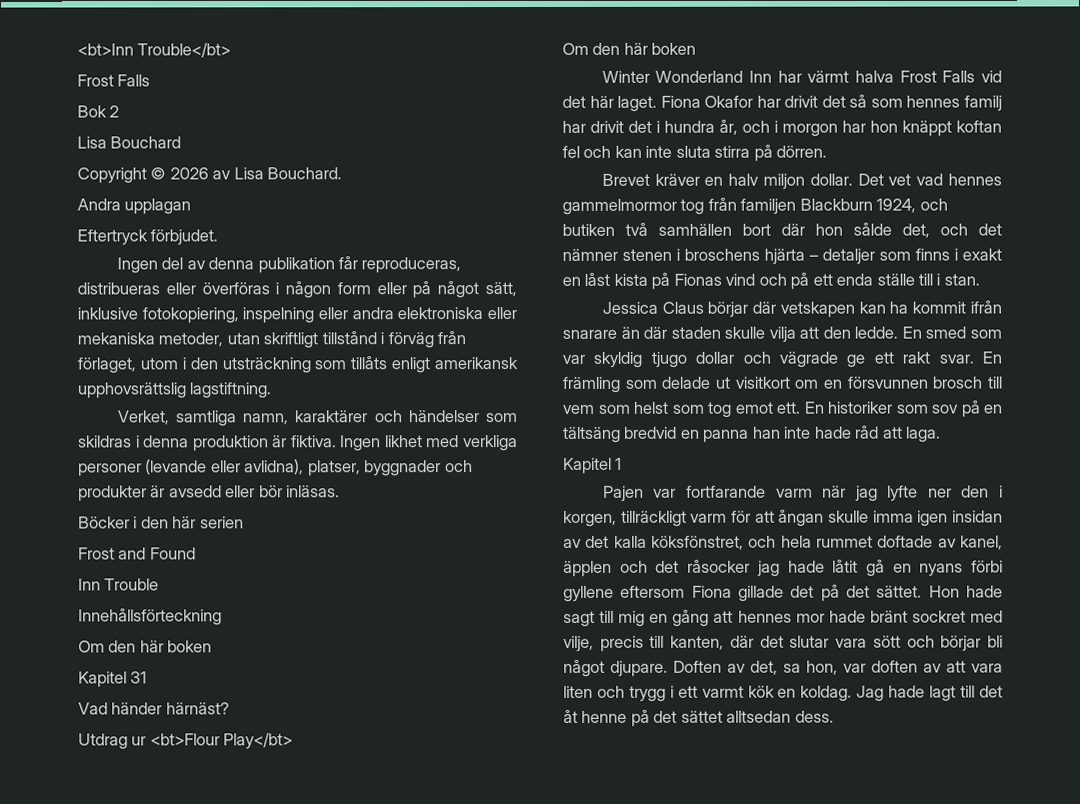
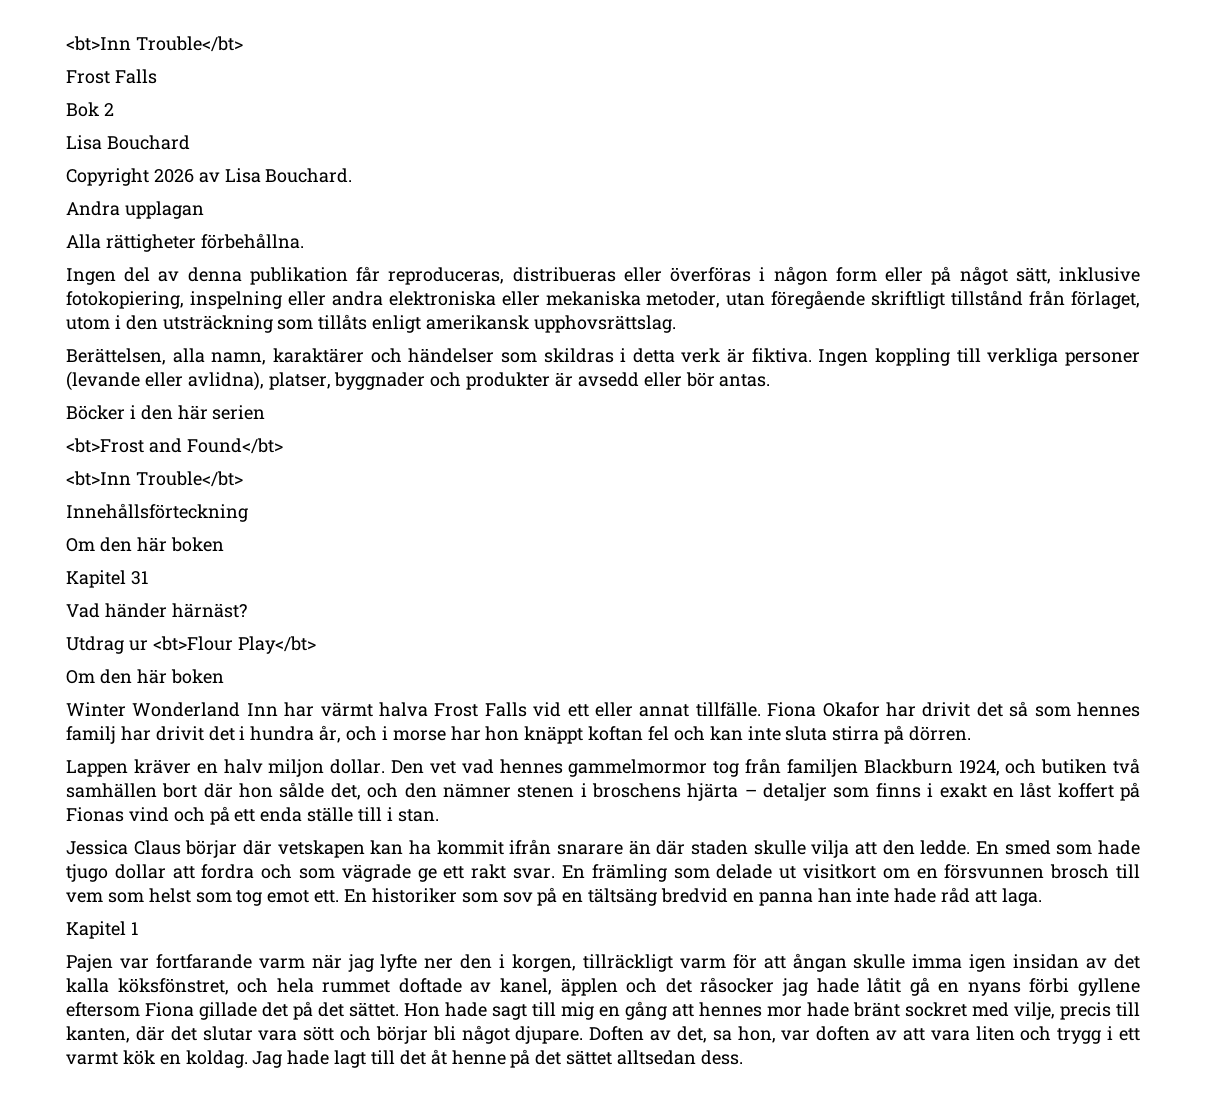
- Copyright © 2026 av Lisa Bouchard.
+ Copyright 2026 av Lisa Bouchard.
- Eftertryck förbjudet.
+ Alla rättigheter förbehållna.
- Ingen del av denna publikation får reproduceras, distribueras eller överföras i någon form eller på något sätt, inklusive fotokopiering, inspelning eller andra elektroniska eller mekaniska metoder, utan skriftligt tillstånd i förväg från förlaget, utom i den utsträckning som tillåts enligt amerikansk upphovsrättslig lagstiftning.
- Verket, samtliga namn, karaktärer och händelser som skildras i denna produktion är fiktiva.
+ Ingen del av denna publikation får reproduceras, distribueras eller överföras i någon form eller på något sätt, inklusive fotokopiering, inspelning eller andra elektroniska eller mekaniska metoder, utan föregående skriftligt tillstånd från förlaget, utom i den utsträckning som tillåts enligt amerikansk upphovsrättslag.
+ Berättelsen, alla namn, karaktärer och händelser som skildras i detta verk är fiktiva.
- Ingen likhet med verkliga personer (levande eller avlidna), platser, byggnader och produkter är avsedd eller bör inläsas.
+ Ingen koppling till verkliga personer (levande eller avlidna), platser, byggnader och produkter är avsedd eller bör antas.
- Frost and Found
- Inn Trouble
+ <bt>Frost and Found</bt>
+ <bt>Inn Trouble</bt>
- Winter Wonderland Inn har värmt halva Frost Falls vid det här laget.
+ Winter Wonderland Inn har värmt halva Frost Falls vid ett eller annat tillfälle.
- Fiona Okafor har drivit det så som hennes familj har drivit det i hundra år, och i morgon har hon knäppt koftan fel och kan inte sluta stirra på dörren.
+ Fiona Okafor har drivit det så som hennes familj har drivit det i hundra år, och i morse har hon knäppt koftan fel och kan inte sluta stirra på dörren.
- Brevet kräver en halv miljon dollar.
+ Lappen kräver en halv miljon dollar.
- Det vet vad hennes gammelmormor tog från familjen Blackburn 1924, och butiken två samhällen bort där hon sålde det, och det nämner stenen i broschens hjärta – detaljer som finns i exakt en låst kista på Fionas vind och på ett enda ställe till i stan.
+ Den vet vad hennes gammelmormor tog från familjen Blackburn 1924, och butiken två samhällen bort där hon sålde det, och den nämner stenen i broschens hjärta – detaljer som finns i exakt en låst koffert på Fionas vind och på ett enda ställe till i stan.
- En smed som var skyldig tjugo dollar och vägrade ge ett rakt svar.
+ En smed som hade tjugo dollar att fordra och som vägrade ge ett rakt svar.

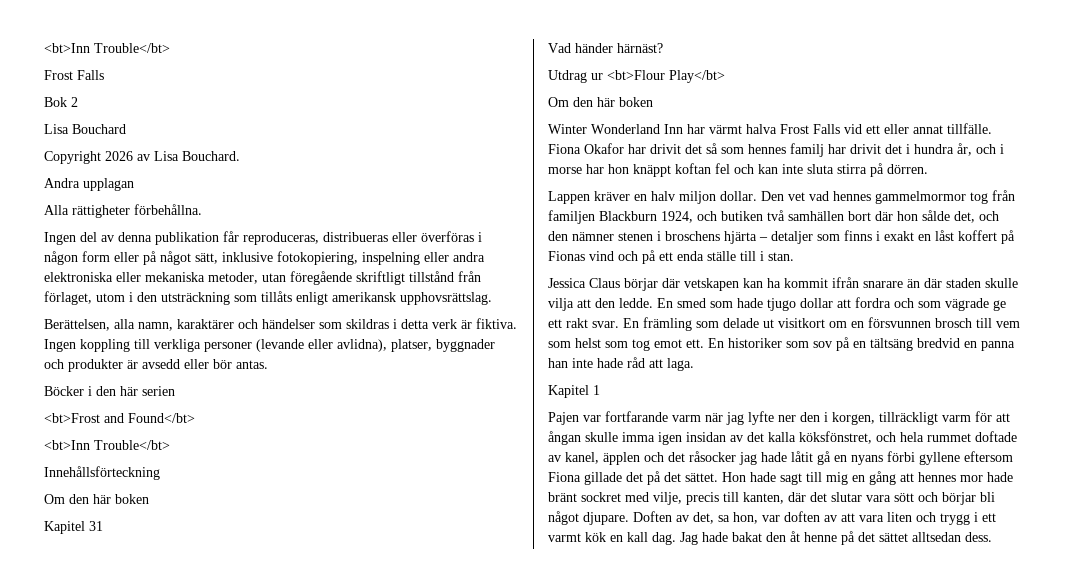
- Doften av det, sa hon, var doften av att vara liten och trygg i ett varmt kök en koldag. Jag hade lagt till det åt henne på det sättet alltsedan dess.
+ Doften av det, sa hon, var doften av att vara liten och trygg i ett varmt kök en kall dag. Jag hade bakat den åt henne på det sättet alltsedan dess.

